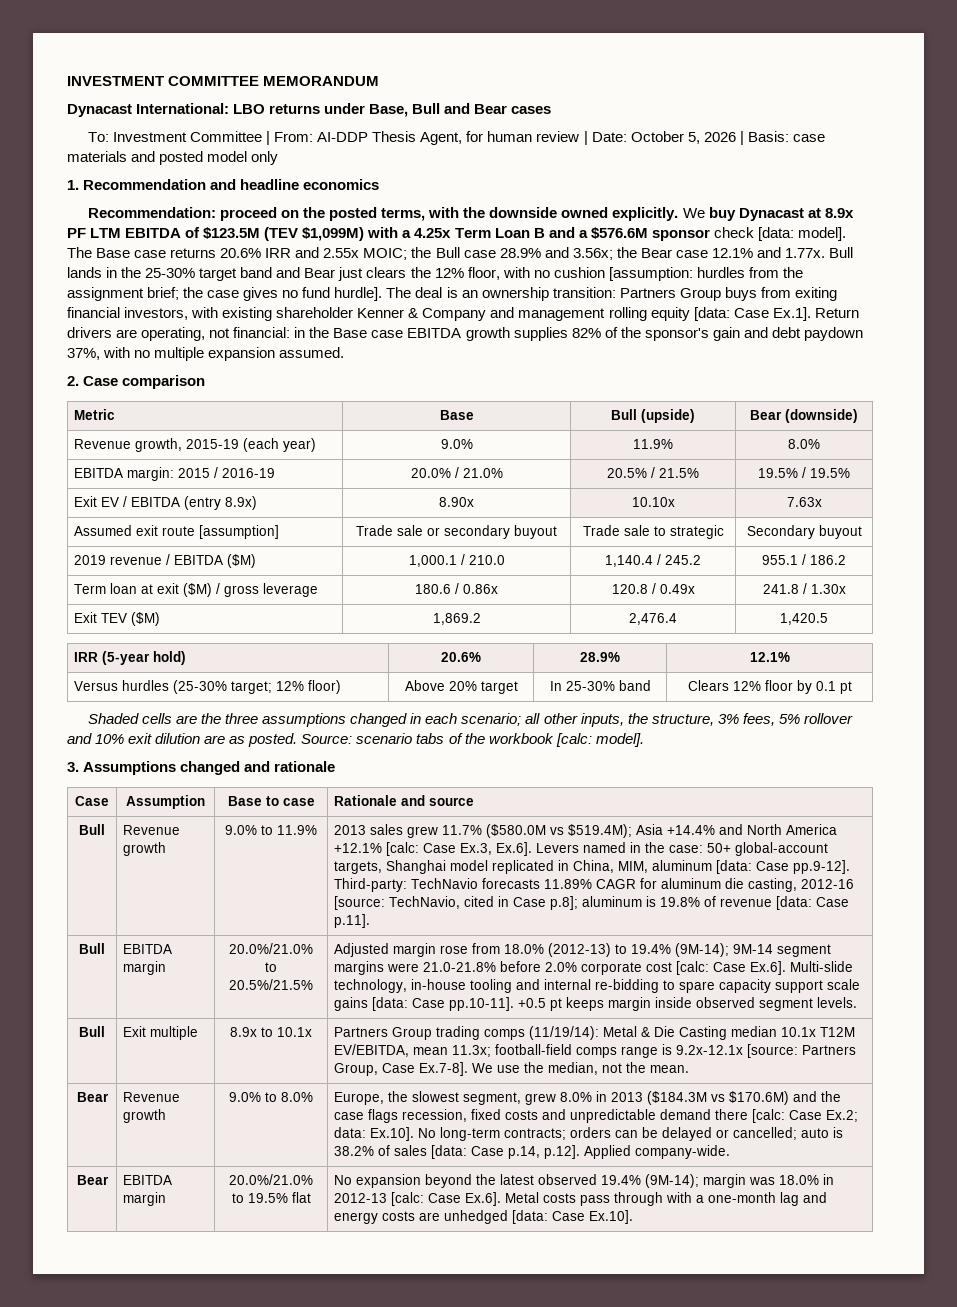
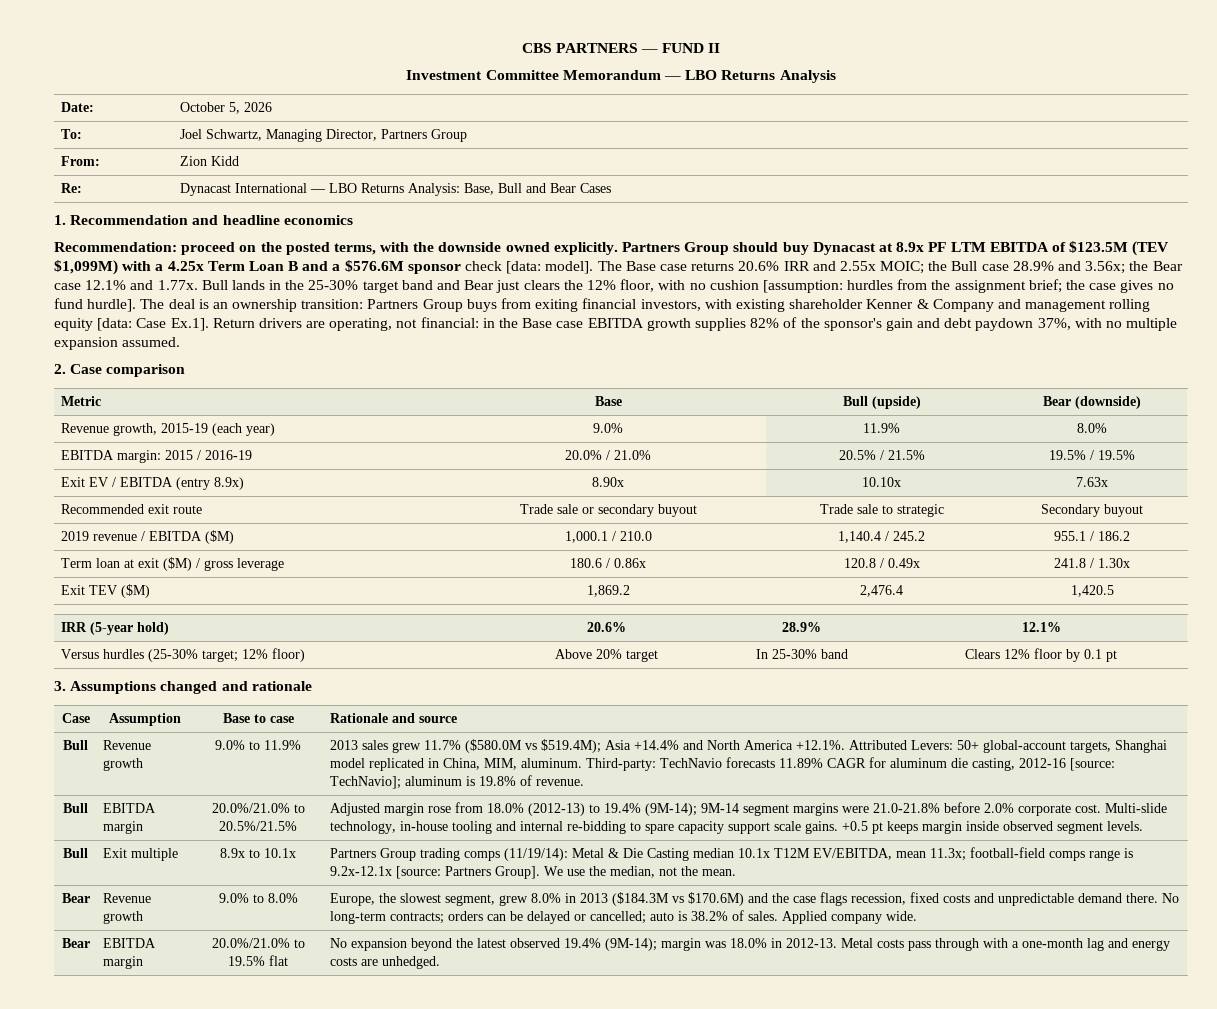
- INVESTMENT COMMITTEE MEMORANDUM
- Dynacast International: LBO returns under Base, Bull and Bear cases
- To: Investment Committee | From: AI-DDP Thesis Agent, for human review | Date: October 5, 2026 | Basis: case materials and posted model only
+ CBS PARTNERS — FUND II
+ Investment Committee Memorandum — LBO Returns Analysis
+ Date: | October 5, 2026
+ To: | Joel Schwartz, Managing Director, Partners Group
+ From: | Zion Kidd
+ Re: | Dynacast International — LBO Returns Analysis: Base, Bull and Bear Cases
- We buy Dynacast at 8.9x PF LTM EBITDA of $123.5M (TEV $1,099M) with a 4.25x Term Loan B and a $576.6M sponsor check [data: model].
+ Partners Group should buy Dynacast at 8.9x PF LTM EBITDA of $123.5M (TEV $1,099M) with a 4.25x Term Loan B and a $576.6M sponsor check [data: model].
- Assumed exit route [assumption] | Trade sale or secondary buyout | Trade sale to strategic | Secondary buyout
+ Recommended exit route | Trade sale or secondary buyout | Trade sale to strategic | Secondary buyout
- Shaded cells are the three assumptions changed in each scenario; all other inputs, the structure, 3% fees, 5% rollover and 10% exit dilution are as posted. Source: scenario tabs of the workbook [calc: model].
- 2013 sales grew 11.7% ($580.0M vs $519.4M); Asia +14.4% and North America +12.1% [calc: Case Ex.3, Ex.6]. Levers named in the case: 50+ global-account targets, Shanghai model replicated in China, MIM, aluminum [data: Case pp.9-12]. Third-party: TechNavio forecasts 11.89% CAGR for aluminum die casting, 2012-16 [source: TechNavio, cited in Case p.8]; aluminum is 19.8% of revenue [data: Case p.11].
+ 2013 sales grew 11.7% ($580.0M vs $519.4M); Asia +14.4% and North America +12.1%. Attributed Levers: 50+ global-account targets, Shanghai model replicated in China, MIM, aluminum. Third-party: TechNavio forecasts 11.89% CAGR for aluminum die casting, 2012-16 [source: TechNavio]; aluminum is 19.8% of revenue.
- Adjusted margin rose from 18.0% (2012-13) to 19.4% (9M-14); 9M-14 segment margins were 21.0-21.8% before 2.0% corporate cost [calc: Case Ex.6]. Multi-slide technology, in-house tooling and internal re-bidding to spare capacity support scale gains [data: Case pp.10-11]. +0.5 pt keeps margin inside observed segment levels.
+ Adjusted margin rose from 18.0% (2012-13) to 19.4% (9M-14); 9M-14 segment margins were 21.0-21.8% before 2.0% corporate cost. Multi-slide technology, in-house tooling and internal re-bidding to spare capacity support scale gains. +0.5 pt keeps margin inside observed segment levels.
- Bull | Exit multiple | 8.9x to 10.1x | Partners Group trading comps (11/19/14): Metal & Die Casting median 10.1x T12M EV/EBITDA, mean 11.3x; football-field comps range is 9.2x-12.1x [source: Partners Group, Case Ex.7-8]. We use the median, not the mean.
+ Bull | Exit multiple | 8.9x to 10.1x | Partners Group trading comps (11/19/14): Metal & Die Casting median 10.1x T12M EV/EBITDA, mean 11.3x; football-field comps range is 9.2x-12.1x [source: Partners Group]. We use the median, not the mean.
- Europe, the slowest segment, grew 8.0% in 2013 ($184.3M vs $170.6M) and the case flags recession, fixed costs and unpredictable demand there [calc: Case Ex.2; data: Ex.10]. No long-term contracts; orders can be delayed or cancelled; auto is 38.2% of sales [data: Case p.14, p.12]. Applied company-wide.
+ Europe, the slowest segment, grew 8.0% in 2013 ($184.3M vs $170.6M) and the case flags recession, fixed costs and unpredictable demand there. No long-term contracts; orders can be delayed or cancelled; auto is 38.2% of sales. Applied company wide.
- Bear | EBITDA margin | 20.0%/21.0% to 19.5% flat | No expansion beyond the latest observed 19.4% (9M-14); margin was 18.0% in 2012-13 [calc: Case Ex.6]. Metal costs pass through with a one-month lag and energy costs are unhedged [data: Case Ex.10].
+ Bear | EBITDA margin | 20.0%/21.0% to 19.5% flat | No expansion beyond the latest observed 19.4% (9M-14); margin was 18.0% in 2012-13. Metal costs pass through with a one-month lag and energy costs are unhedged.

